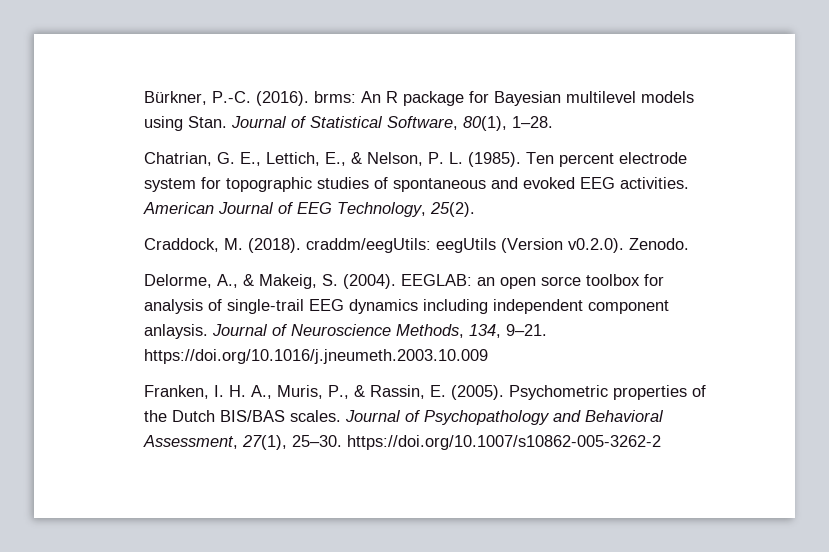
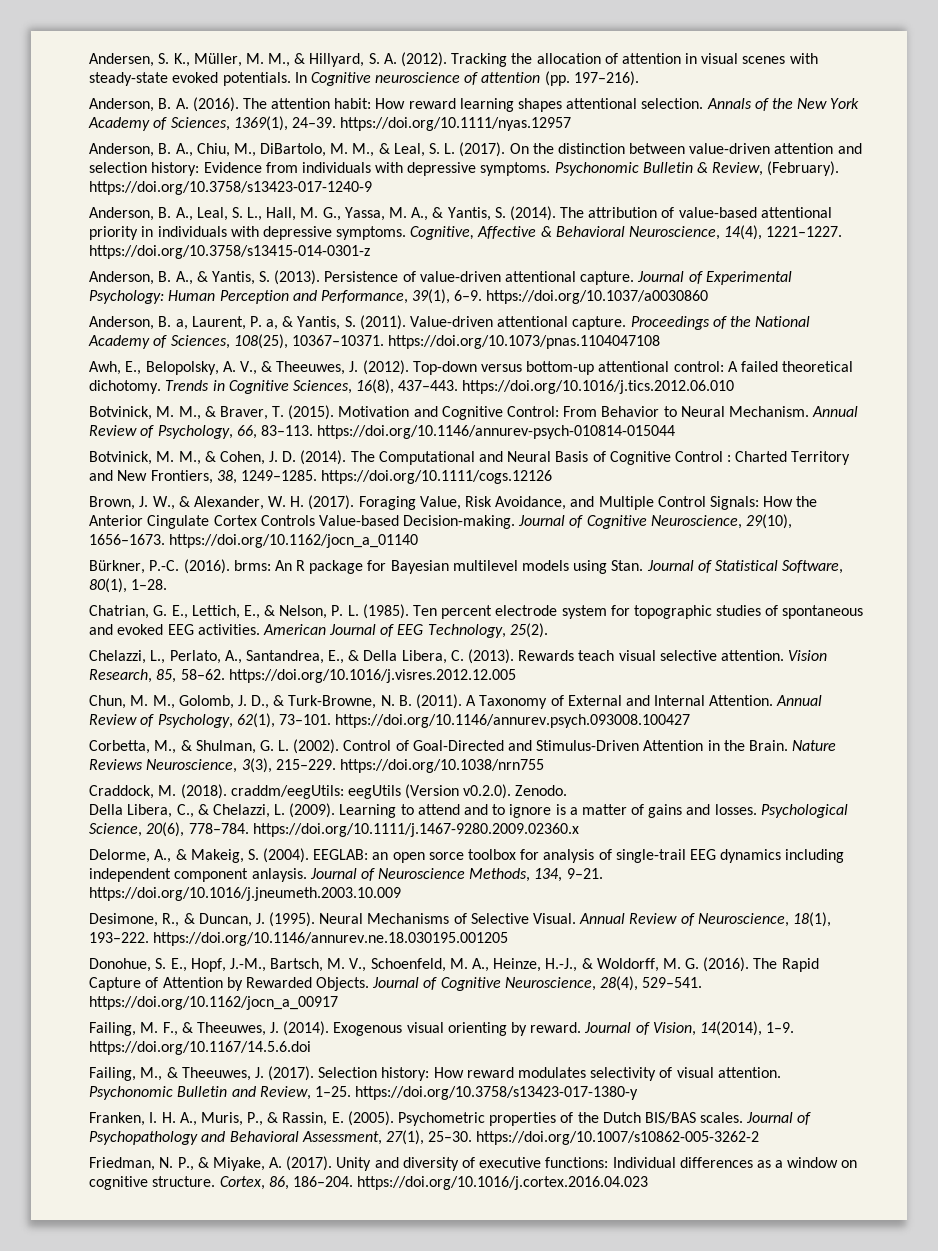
+ Andersen, S. K., Müller, M. M., & Hillyard, S. A. (2012). Tracking the allocation of attention in visual scenes with steady-state evoked potentials. In Cognitive neuroscience of attention (pp. 197–216).
+ Anderson, B. A. (2016). The attention habit: How reward learning shapes attentional selection. Annals of the New York Academy of Sciences, 1369(1), 24–39. https://doi.org/10.1111/nyas.12957
+ Anderson, B. A., Chiu, M., DiBartolo, M. M., & Leal, S. L. (2017). On the distinction between value-driven attention and selection history: Evidence from individuals with depressive symptoms. Psychonomic Bulletin & Review, (February). https://doi.org/10.3758/s13423-017-1240-9
+ Anderson, B. A., Leal, S. L., Hall, M. G., Yassa, M. A., & Yantis, S. (2014). The attribution of value-based attentional priority in individuals with depressive symptoms. Cognitive, Affective & Behavioral Neuroscience, 14(4), 1221–1227. https://doi.org/10.3758/s13415-014-0301-z
+ Anderson, B. A., & Yantis, S. (2013). Persistence of value-driven attentional capture. Journal of Experimental Psychology: Human Perception and Performance, 39(1), 6–9. https://doi.org/10.1037/a0030860
+ Anderson, B. a, Laurent, P. a, & Yantis, S. (2011). Value-driven attentional capture. Proceedings of the National Academy of Sciences, 108(25), 10367–10371. https://doi.org/10.1073/pnas.1104047108
+ Awh, E., Belopolsky, A. V., & Theeuwes, J. (2012). Top-down versus bottom-up attentional control: A failed theoretical dichotomy. Trends in Cognitive Sciences, 16(8), 437–443. https://doi.org/10.1016/j.tics.2012.06.010
+ Botvinick, M. M., & Braver, T. (2015). Motivation and Cognitive Control: From Behavior to Neural Mechanism. Annual Review of Psychology, 66, 83–113. https://doi.org/10.1146/annurev-psych-010814-015044
+ Botvinick, M. M., & Cohen, J. D. (2014). The Computational and Neural Basis of Cognitive Control : Charted Territory and New Frontiers, 38, 1249–1285. https://doi.org/10.1111/cogs.12126
+ Brown, J. W., & Alexander, W. H. (2017). Foraging Value, Risk Avoidance, and Multiple Control Signals: How the Anterior Cingulate Cortex Controls Value-based Decision-making. Journal of Cognitive Neuroscience, 29(10), 1656–1673. https://doi.org/10.1162/jocn_a_01140
+ Chelazzi, L., Perlato, A., Santandrea, E., & Della Libera, C. (2013). Rewards teach visual selective attention. Vision Research, 85, 58–62. https://doi.org/10.1016/j.visres.2012.12.005
+ Chun, M. M., Golomb, J. D., & Turk-Browne, N. B. (2011). A Taxonomy of External and Internal Attention. Annual Review of Psychology, 62(1), 73–101. https://doi.org/10.1146/annurev.psych.093008.100427
+ Corbetta, M., & Shulman, G. L. (2002). Control of Goal-Directed and Stimulus-Driven Attention in the Brain. Nature Reviews Neuroscience, 3(3), 215–229. https://doi.org/10.1038/nrn755
+ Della Libera, C., & Chelazzi, L. (2009). Learning to attend and to ignore is a matter of gains and losses. Psychological Science, 20(6), 778–784. https://doi.org/10.1111/j.1467-9280.2009.02360.x
+ Desimone, R., & Duncan, J. (1995). Neural Mechanisms of Selective Visual. Annual Review of Neuroscience, 18(1), 193–222. https://doi.org/10.1146/annurev.ne.18.030195.001205
+ Donohue, S. E., Hopf, J.-M., Bartsch, M. V., Schoenfeld, M. A., Heinze, H.-J., & Woldorff, M. G. (2016). The Rapid Capture of Attention by Rewarded Objects. Journal of Cognitive Neuroscience, 28(4), 529–541. https://doi.org/10.1162/jocn_a_00917
+ Failing, M. F., & Theeuwes, J. (2014). Exogenous visual orienting by reward. Journal of Vision, 14(2014), 1–9. https://doi.org/10.1167/14.5.6.doi
+ Failing, M., & Theeuwes, J. (2017). Selection history: How reward modulates selectivity of visual attention. Psychonomic Bulletin and Review, 1–25. https://doi.org/10.3758/s13423-017-1380-y
+ Friedman, N. P., & Miyake, A. (2017). Unity and diversity of executive functions: Individual differences as a window on cognitive structure. Cortex, 86, 186–204. https://doi.org/10.1016/j.cortex.2016.04.023

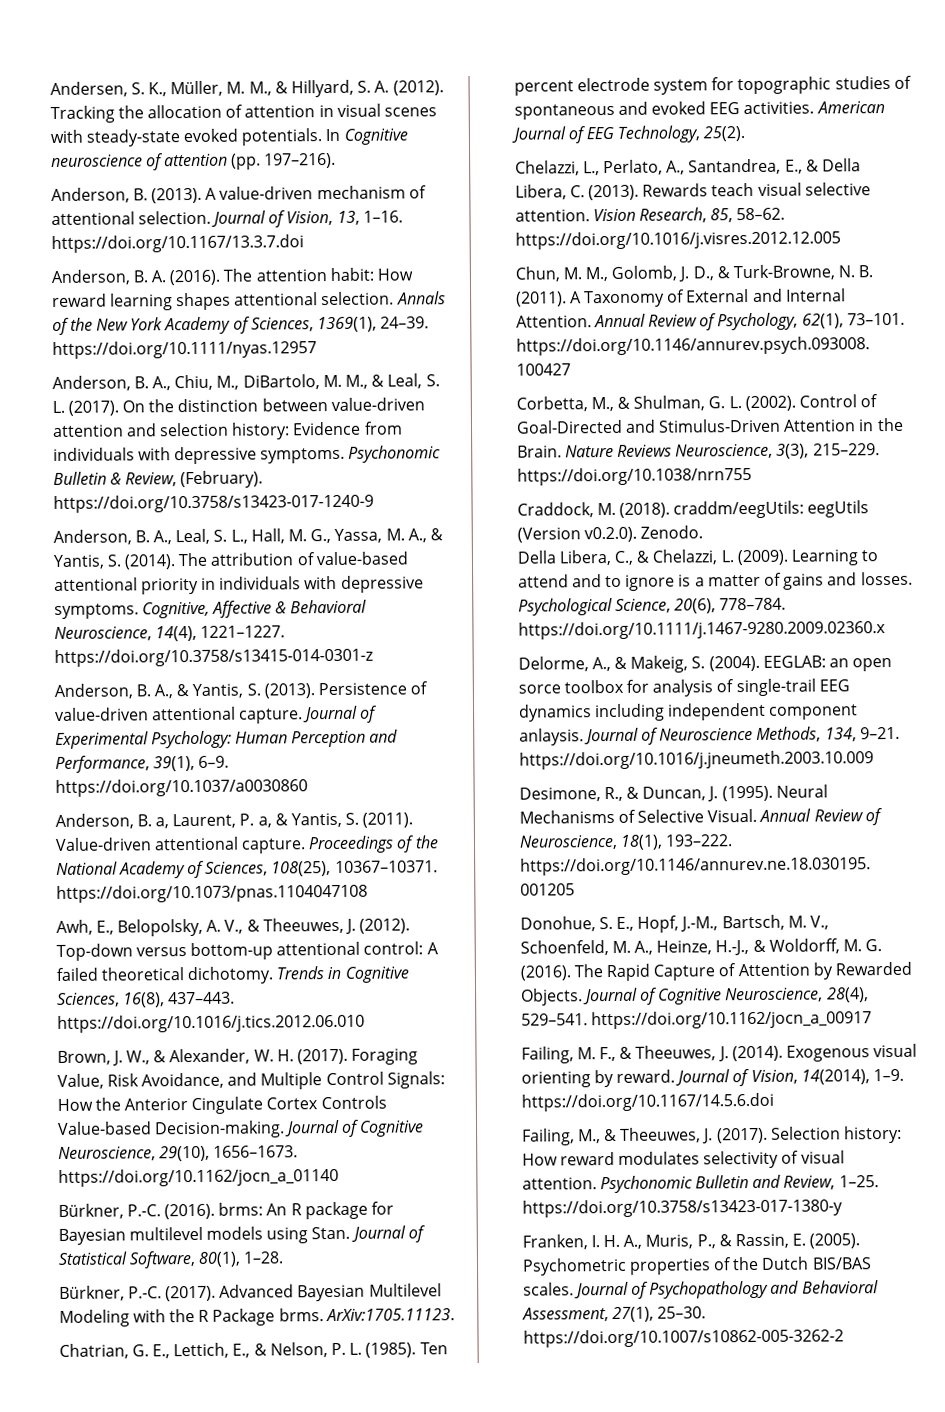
+ Anderson, B. (2013). A value-driven mechanism of attentional selection. Journal of Vision, 13, 1–16. https://doi.org/10.1167/13.3.7.doi
- Botvinick, M. M., & Braver, T. (2015). Motivation and Cognitive Control: From Behavior to Neural Mechanism. Annual Review of Psychology, 66, 83–113. https://doi.org/10.1146/annurev-psych-010814-015044
- Botvinick, M. M., & Cohen, J. D. (2014). The Computational and Neural Basis of Cognitive Control : Charted Territory and New Frontiers, 38, 1249–1285. https://doi.org/10.1111/cogs.12126
+ Bürkner, P.-C. (2017). Advanced Bayesian Multilevel Modeling with the R Package brms. ArXiv:1705.11123.
- Friedman, N. P., & Miyake, A. (2017). Unity and diversity of executive functions: Individual differences as a window on cognitive structure. Cortex, 86, 186–204. https://doi.org/10.1016/j.cortex.2016.04.023

